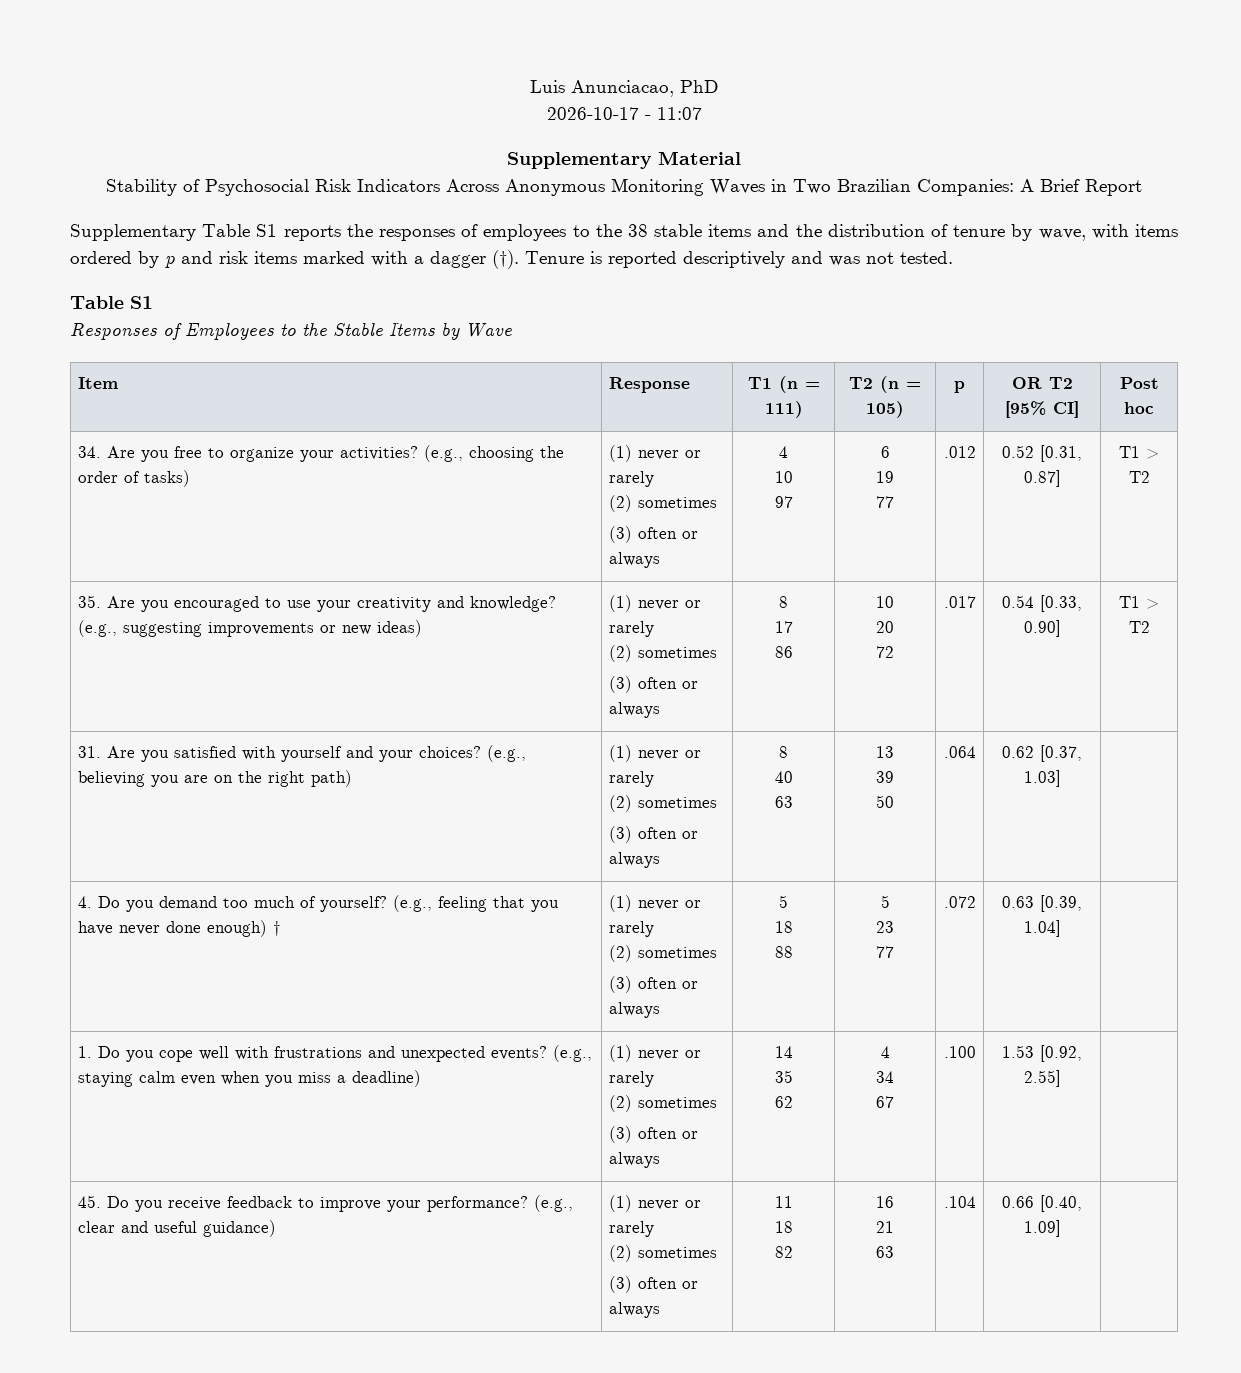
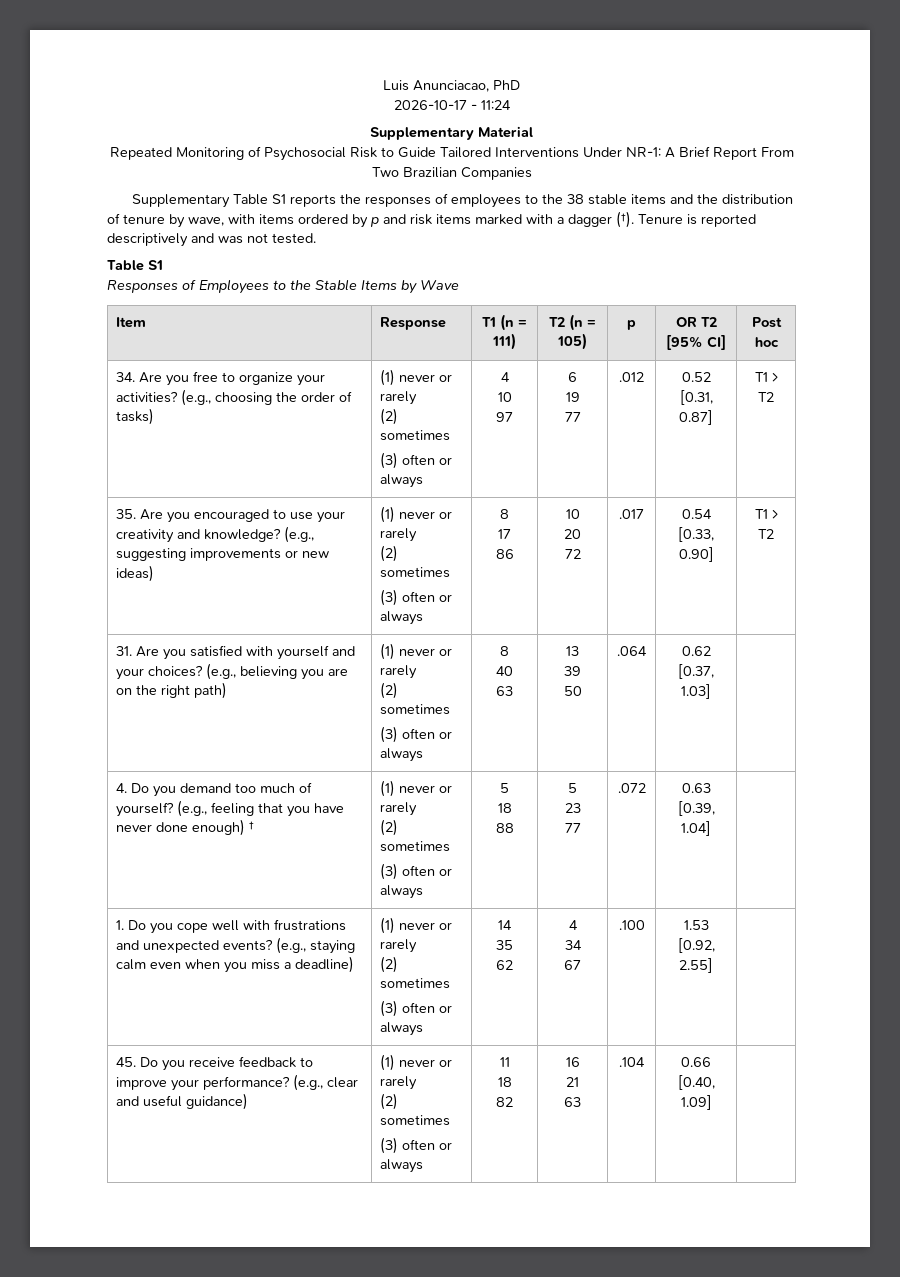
- 2026-10-17 - 11:07
+ 2026-10-17 - 11:24
- Stability of Psychosocial Risk Indicators Across Anonymous Monitoring Waves in Two Brazilian Companies: A Brief Report
+ Repeated Monitoring of Psychosocial Risk to Guide Tailored Interventions Under NR-1: A Brief Report From Two Brazilian Companies

